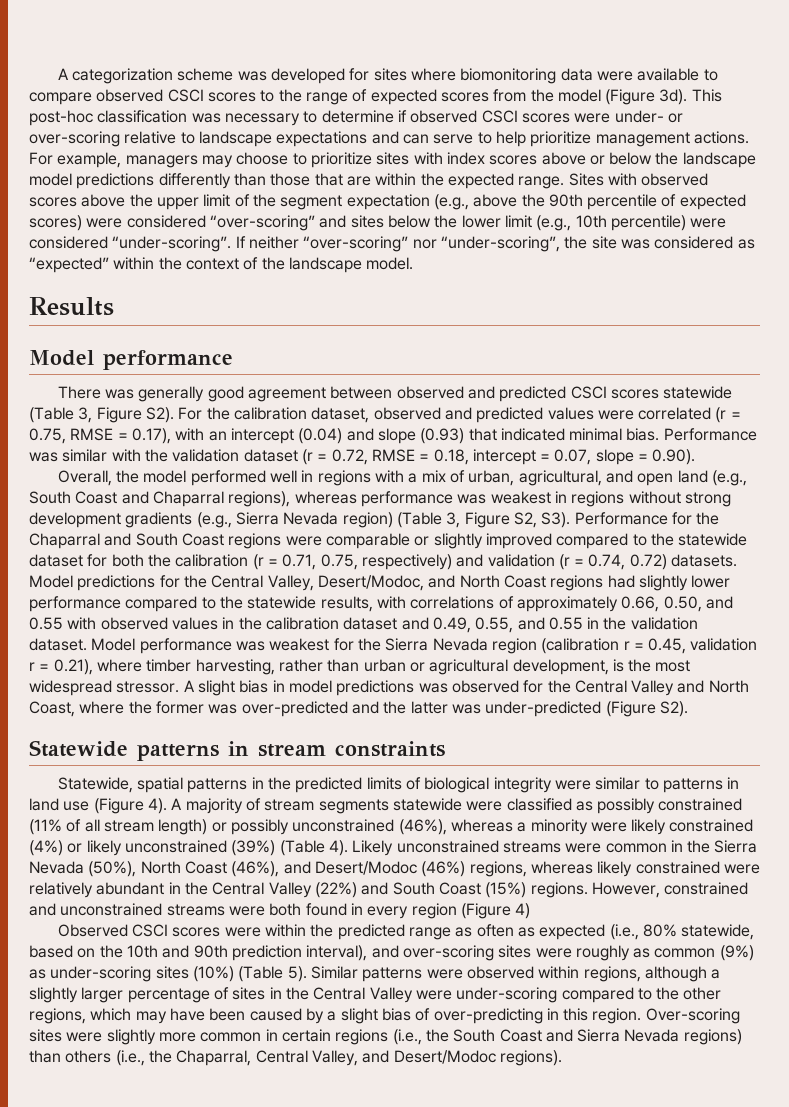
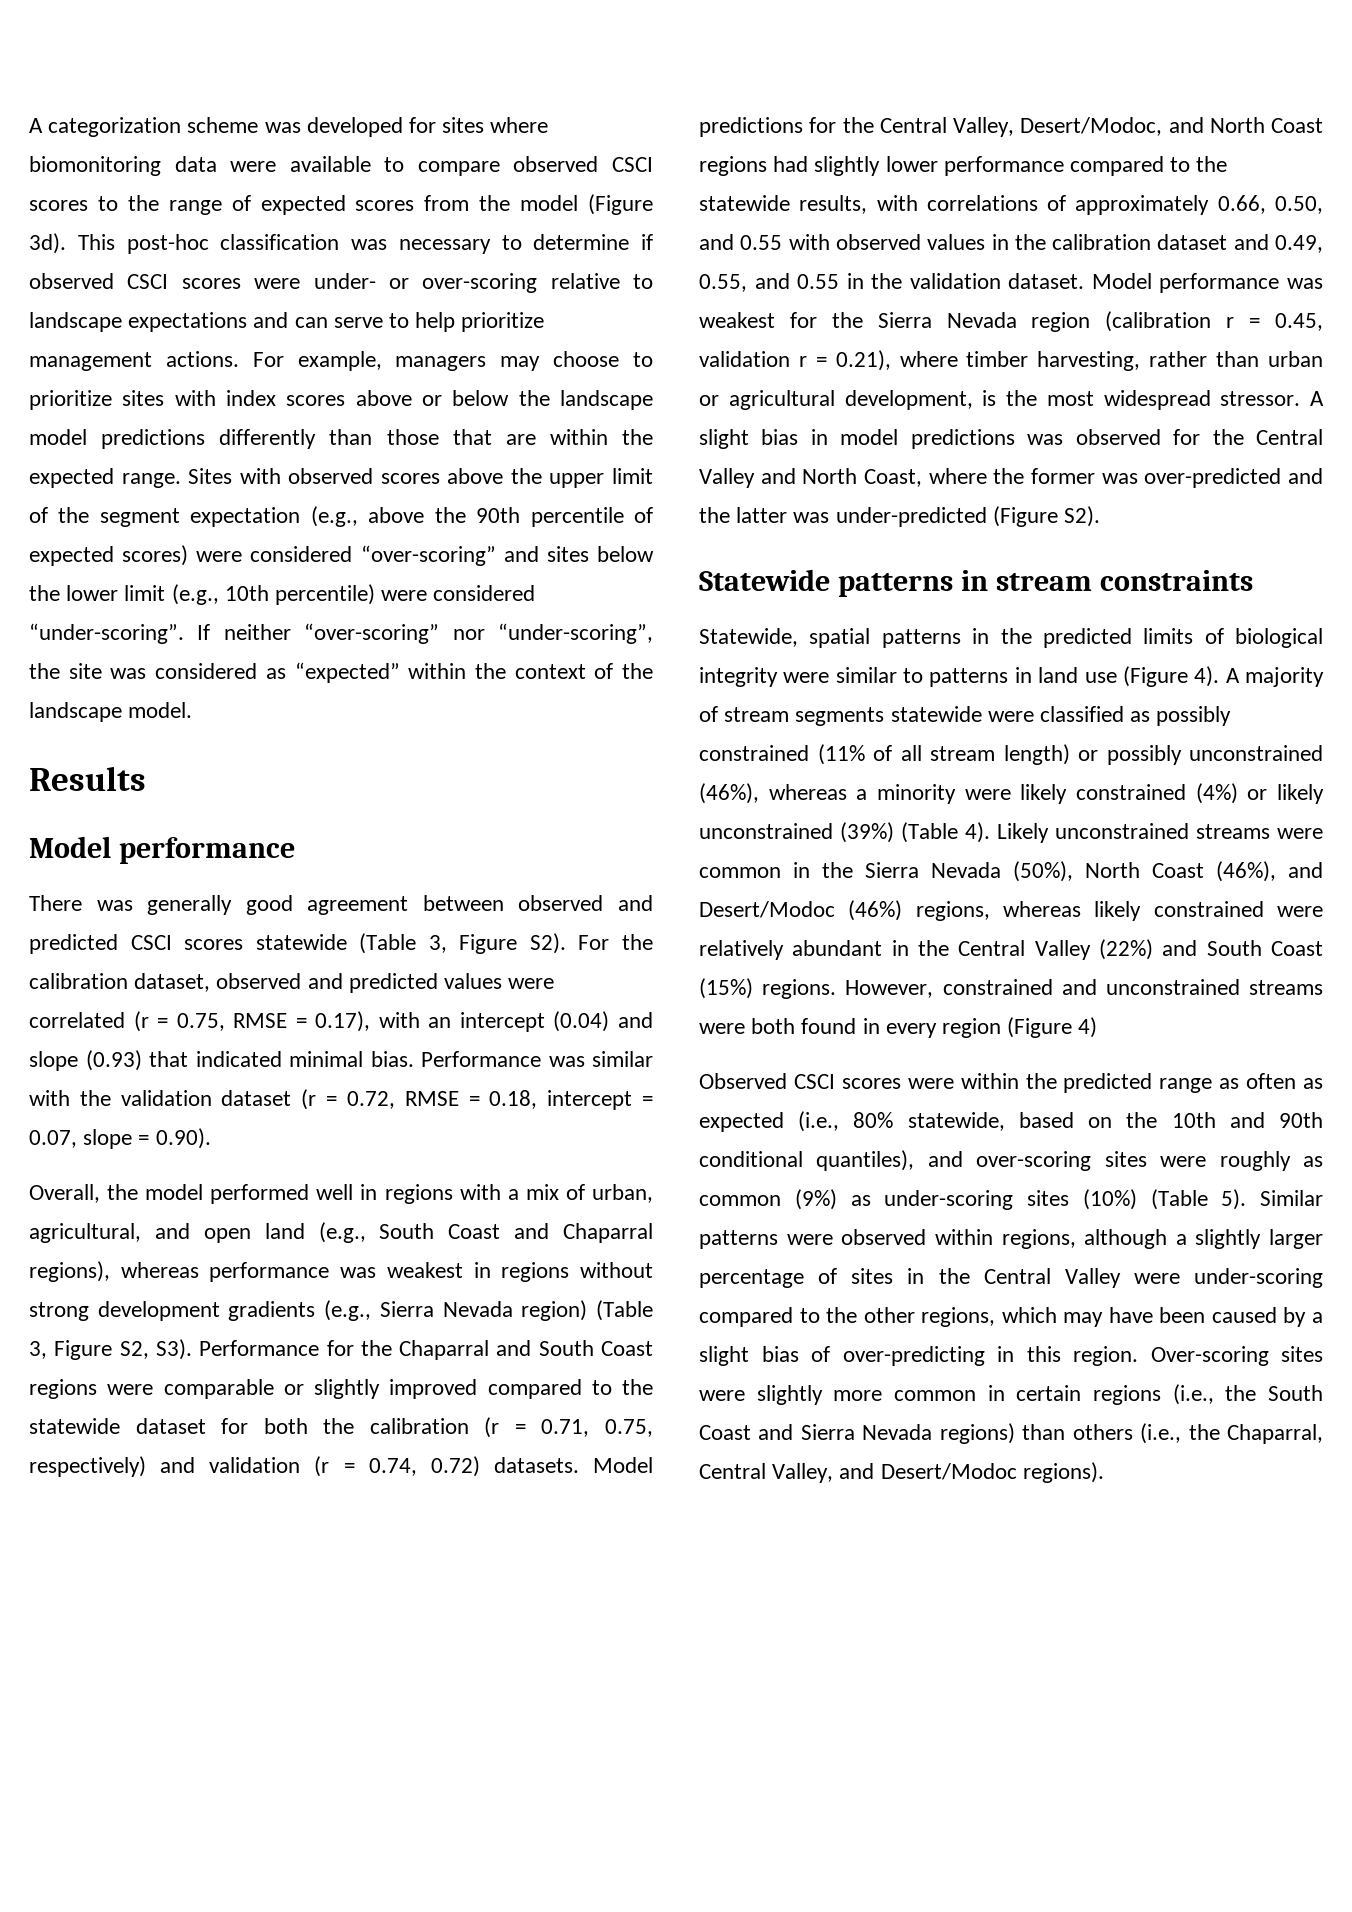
- Observed CSCI scores were within the predicted range as often as expected (i.e., 80% statewide, based on the 10th and 90th prediction interval), and over-scoring sites were roughly as common (9%) as under-scoring sites (10%) (Table 5).
+ Observed CSCI scores were within the predicted range as often as expected (i.e., 80% statewide, based on the 10th and 90th conditional quantiles), and over-scoring sites were roughly as common (9%) as under-scoring sites (10%) (Table 5).

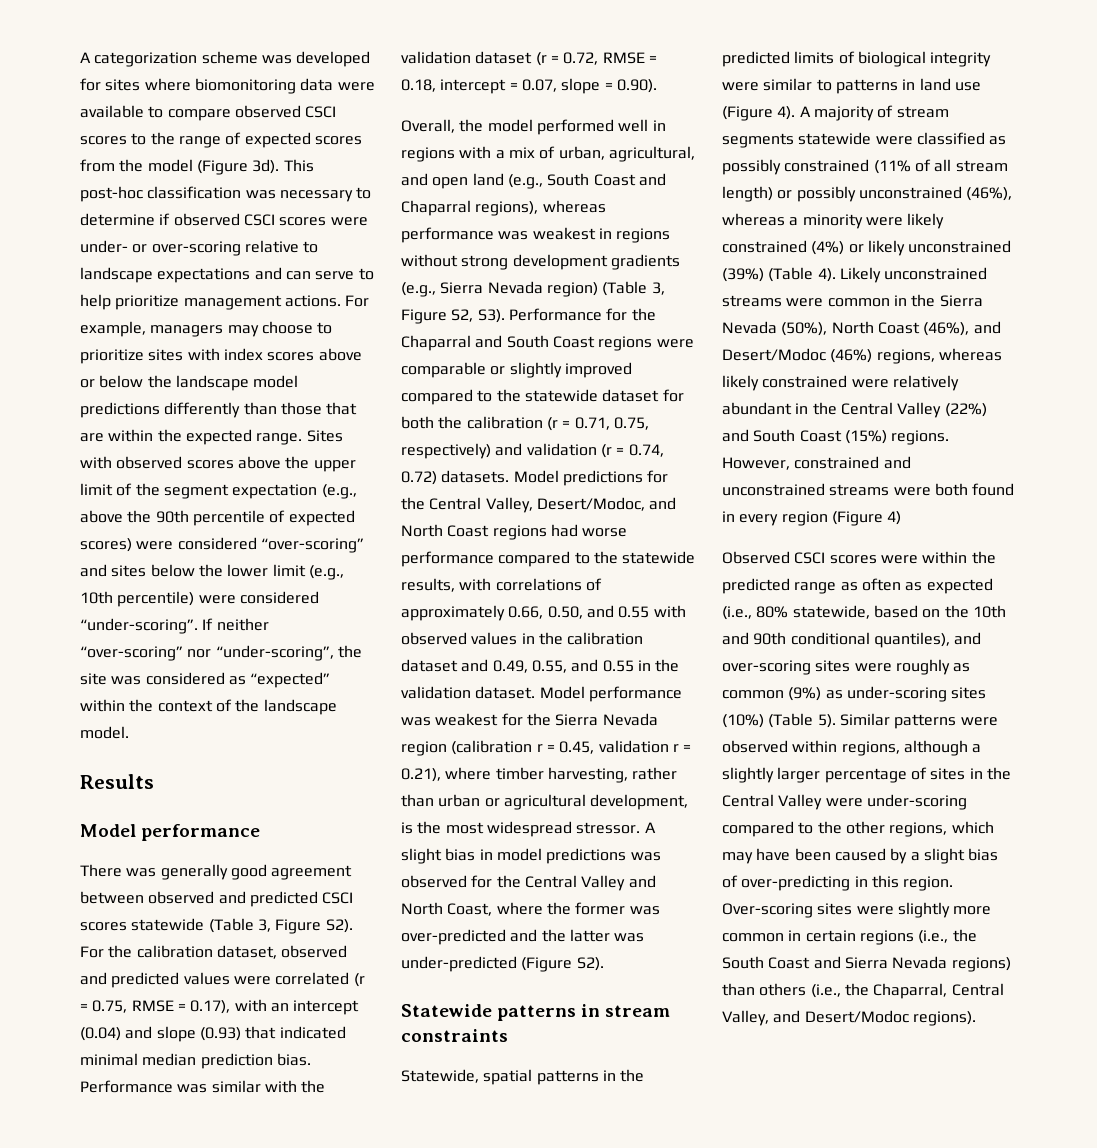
- There was generally good agreement between observed and predicted CSCI scores statewide (Table 3, Figure S2). For the calibration dataset, observed and predicted values were correlated (r = 0.75, RMSE = 0.17), with an intercept (0.04) and slope (0.93) that indicated minimal bias.
+ There was generally good agreement between observed and predicted CSCI scores statewide (Table 3, Figure S2). For the calibration dataset, observed and predicted values were correlated (r = 0.75, RMSE = 0.17), with an intercept (0.04) and slope (0.93) that indicated minimal median prediction bias.
- Model predictions for the Central Valley, Desert/Modoc, and North Coast regions had slightly lower performance compared to the statewide results, with correlations of approximately 0.66, 0.50, and 0.55 with observed values in the calibration dataset and 0.49, 0.55, and 0.55 in the validation dataset.
+ Model predictions for the Central Valley, Desert/Modoc, and North Coast regions had worse performance compared to the statewide results, with correlations of approximately 0.66, 0.50, and 0.55 with observed values in the calibration dataset and 0.49, 0.55, and 0.55 in the validation dataset.

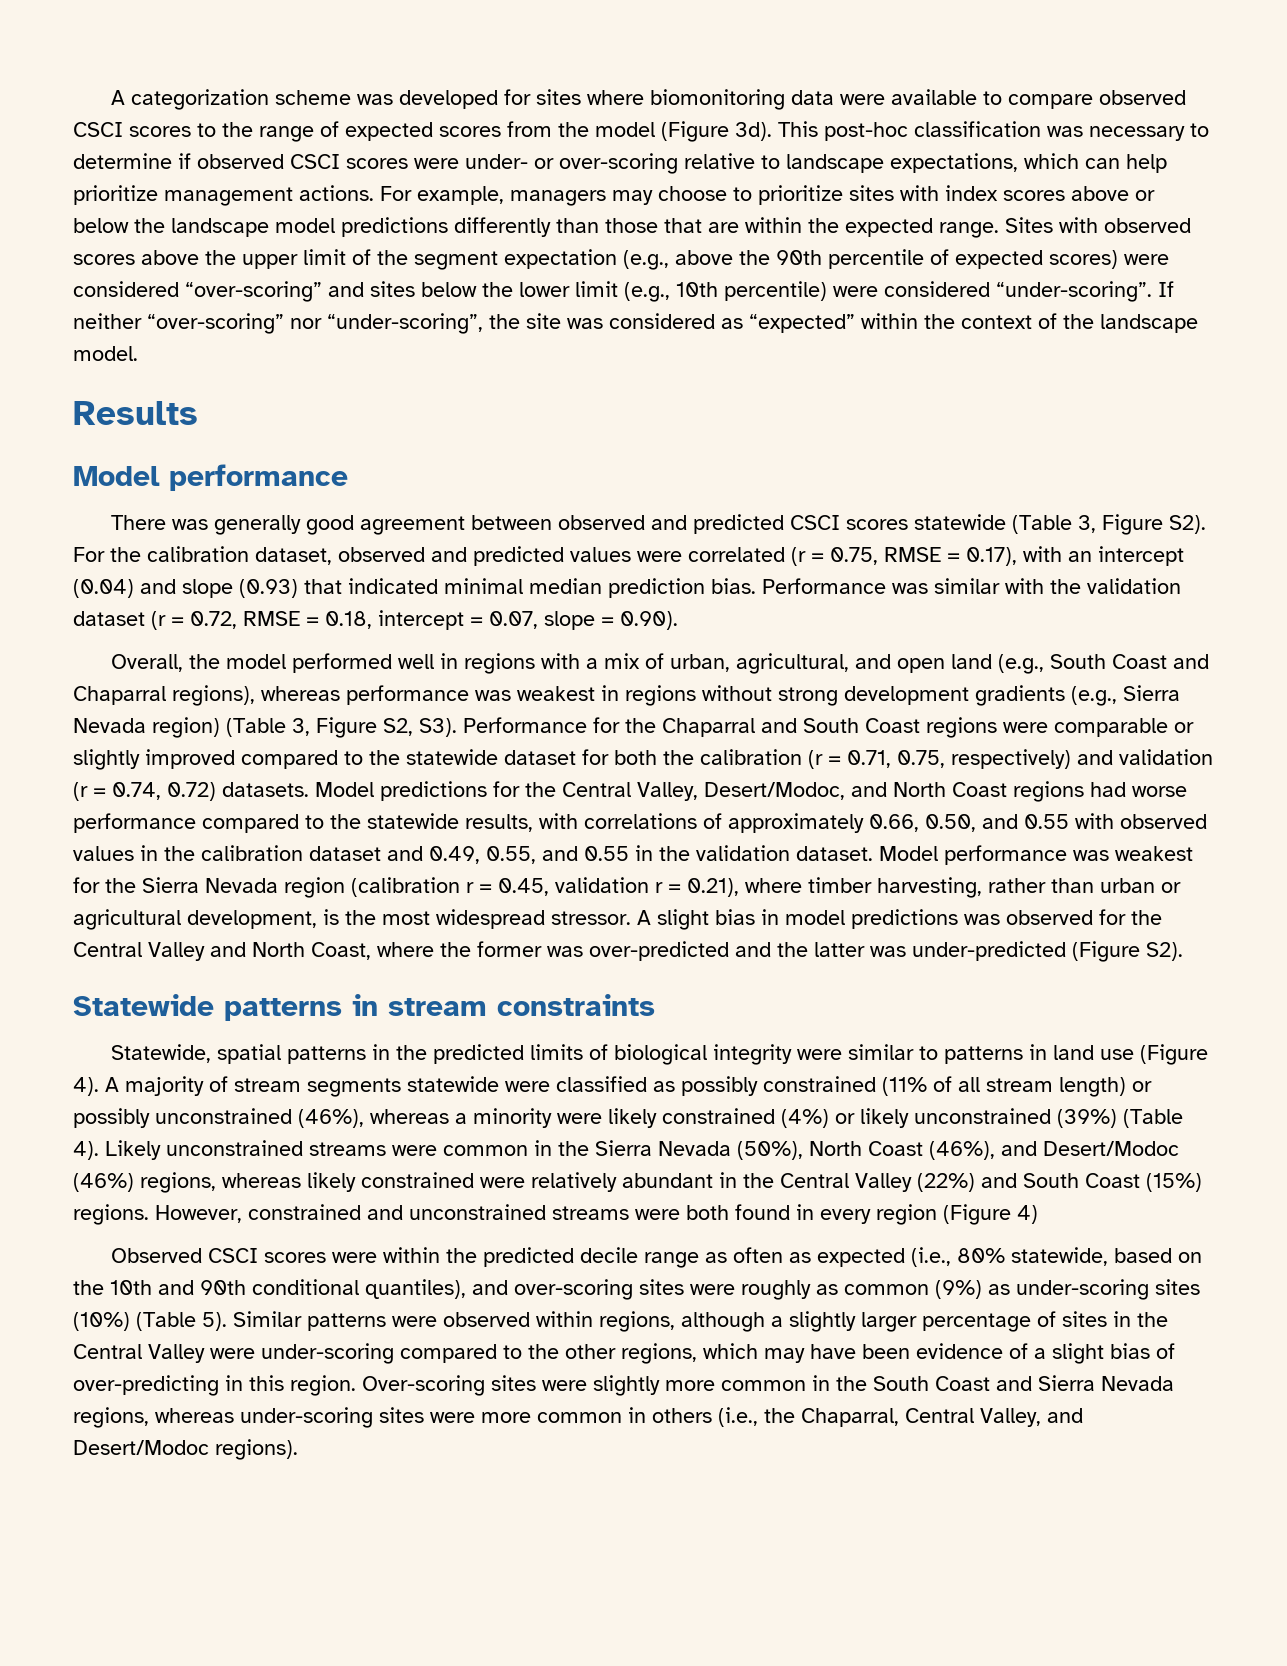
- This post-hoc classification was necessary to determine if observed CSCI scores were under- or over-scoring relative to landscape expectations and can serve to help prioritize management actions.
+ This post-hoc classification was necessary to determine if observed CSCI scores were under- or over-scoring relative to landscape expectations, which can help prioritize management actions.
- Observed CSCI scores were within the predicted range as often as expected (i.e., 80% statewide, based on the 10th and 90th conditional quantiles), and over-scoring sites were roughly as common (9%) as under-scoring sites (10%) (Table 5).
+ Observed CSCI scores were within the predicted decile range as often as expected (i.e., 80% statewide, based on the 10th and 90th conditional quantiles), and over-scoring sites were roughly as common (9%) as under-scoring sites (10%) (Table 5).
- Similar patterns were observed within regions, although a slightly larger percentage of sites in the Central Valley were under-scoring compared to the other regions, which may have been caused by a slight bias of over-predicting in this region.
+ Similar patterns were observed within regions, although a slightly larger percentage of sites in the Central Valley were under-scoring compared to the other regions, which may have been evidence of a slight bias of over-predicting in this region.
- Over-scoring sites were slightly more common in certain regions (i.e., the South Coast and Sierra Nevada regions) than others (i.e., the Chaparral, Central Valley, and Desert/Modoc regions).
+ Over-scoring sites were slightly more common in the South Coast and Sierra Nevada regions, whereas under-scoring sites were more common in others (i.e., the Chaparral, Central Valley, and Desert/Modoc regions).

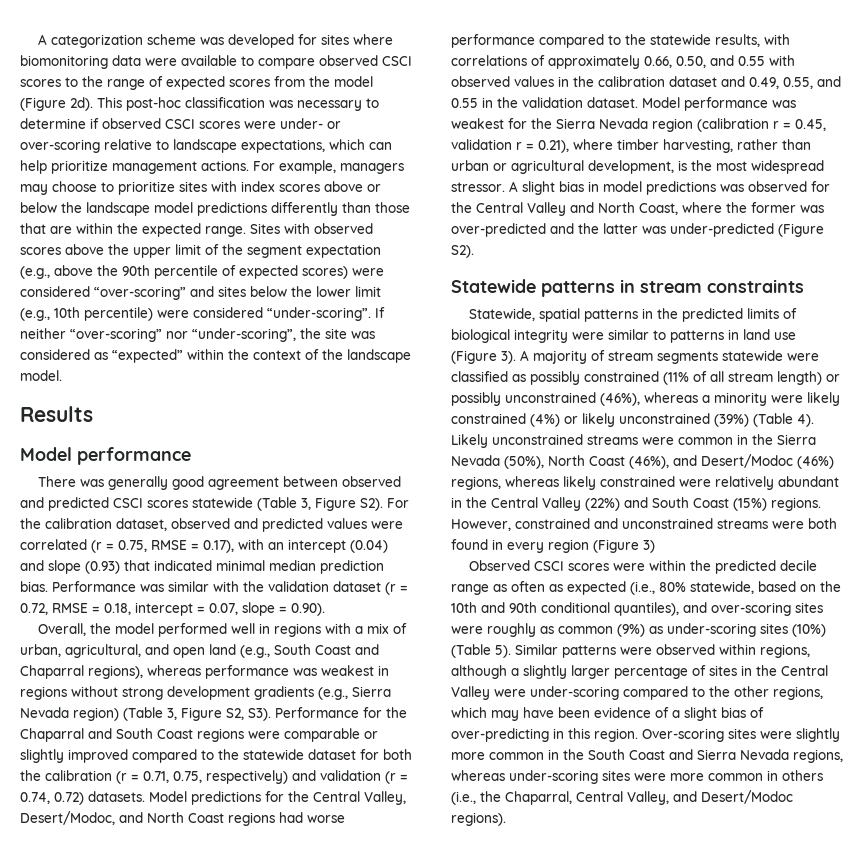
- A categorization scheme was developed for sites where biomonitoring data were available to compare observed CSCI scores to the range of expected scores from the model (Figure 3d).
+ A categorization scheme was developed for sites where biomonitoring data were available to compare observed CSCI scores to the range of expected scores from the model (Figure 2d).
- Statewide, spatial patterns in the predicted limits of biological integrity were similar to patterns in land use (Figure 4).
+ Statewide, spatial patterns in the predicted limits of biological integrity were similar to patterns in land use (Figure 3).
- However, constrained and unconstrained streams were both found in every region (Figure 4)
+ However, constrained and unconstrained streams were both found in every region (Figure 3)

